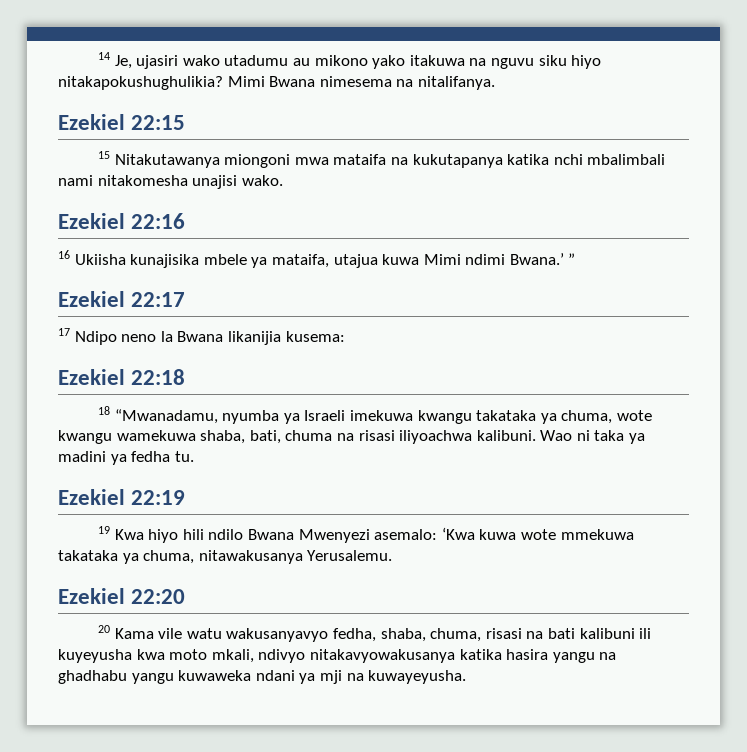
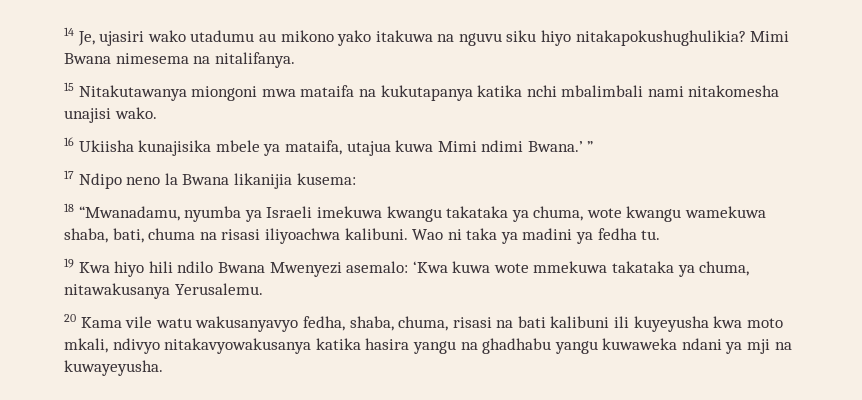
- Ezekiel 22:15
- Ezekiel 22:16
- Ezekiel 22:17
- Ezekiel 22:18
- Ezekiel 22:19
- Ezekiel 22:20

